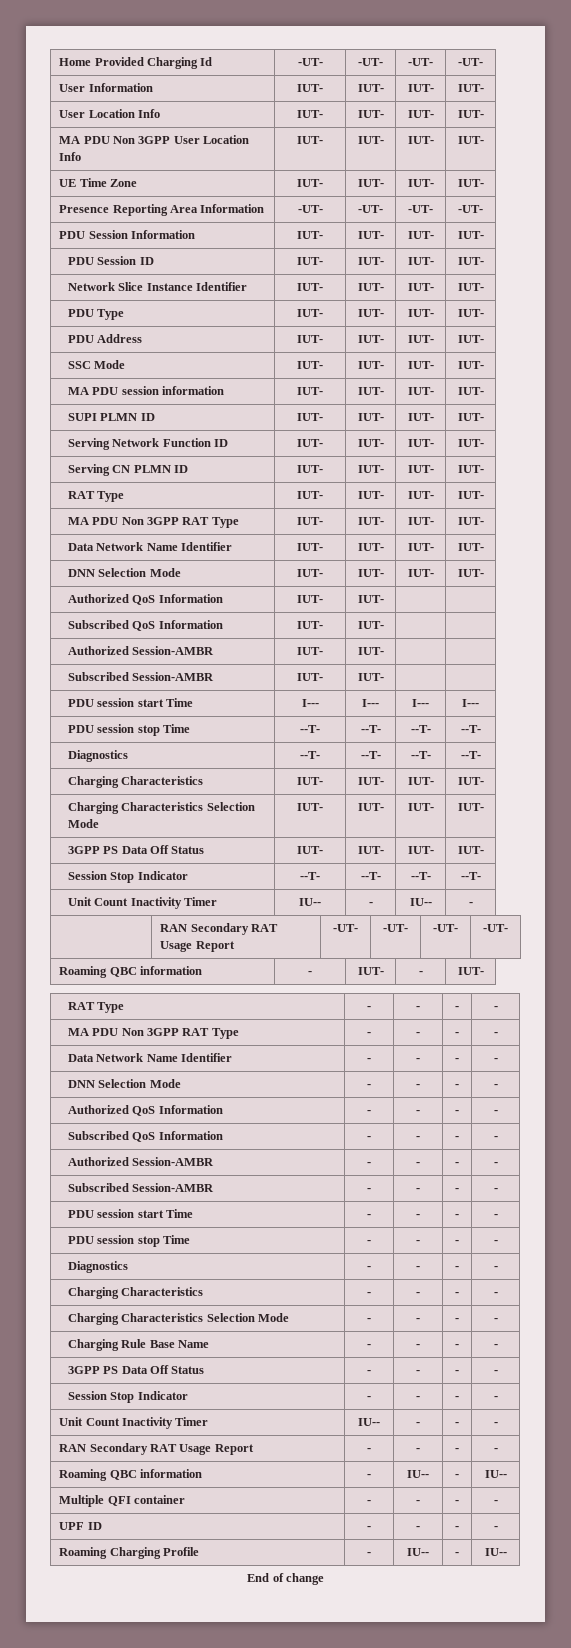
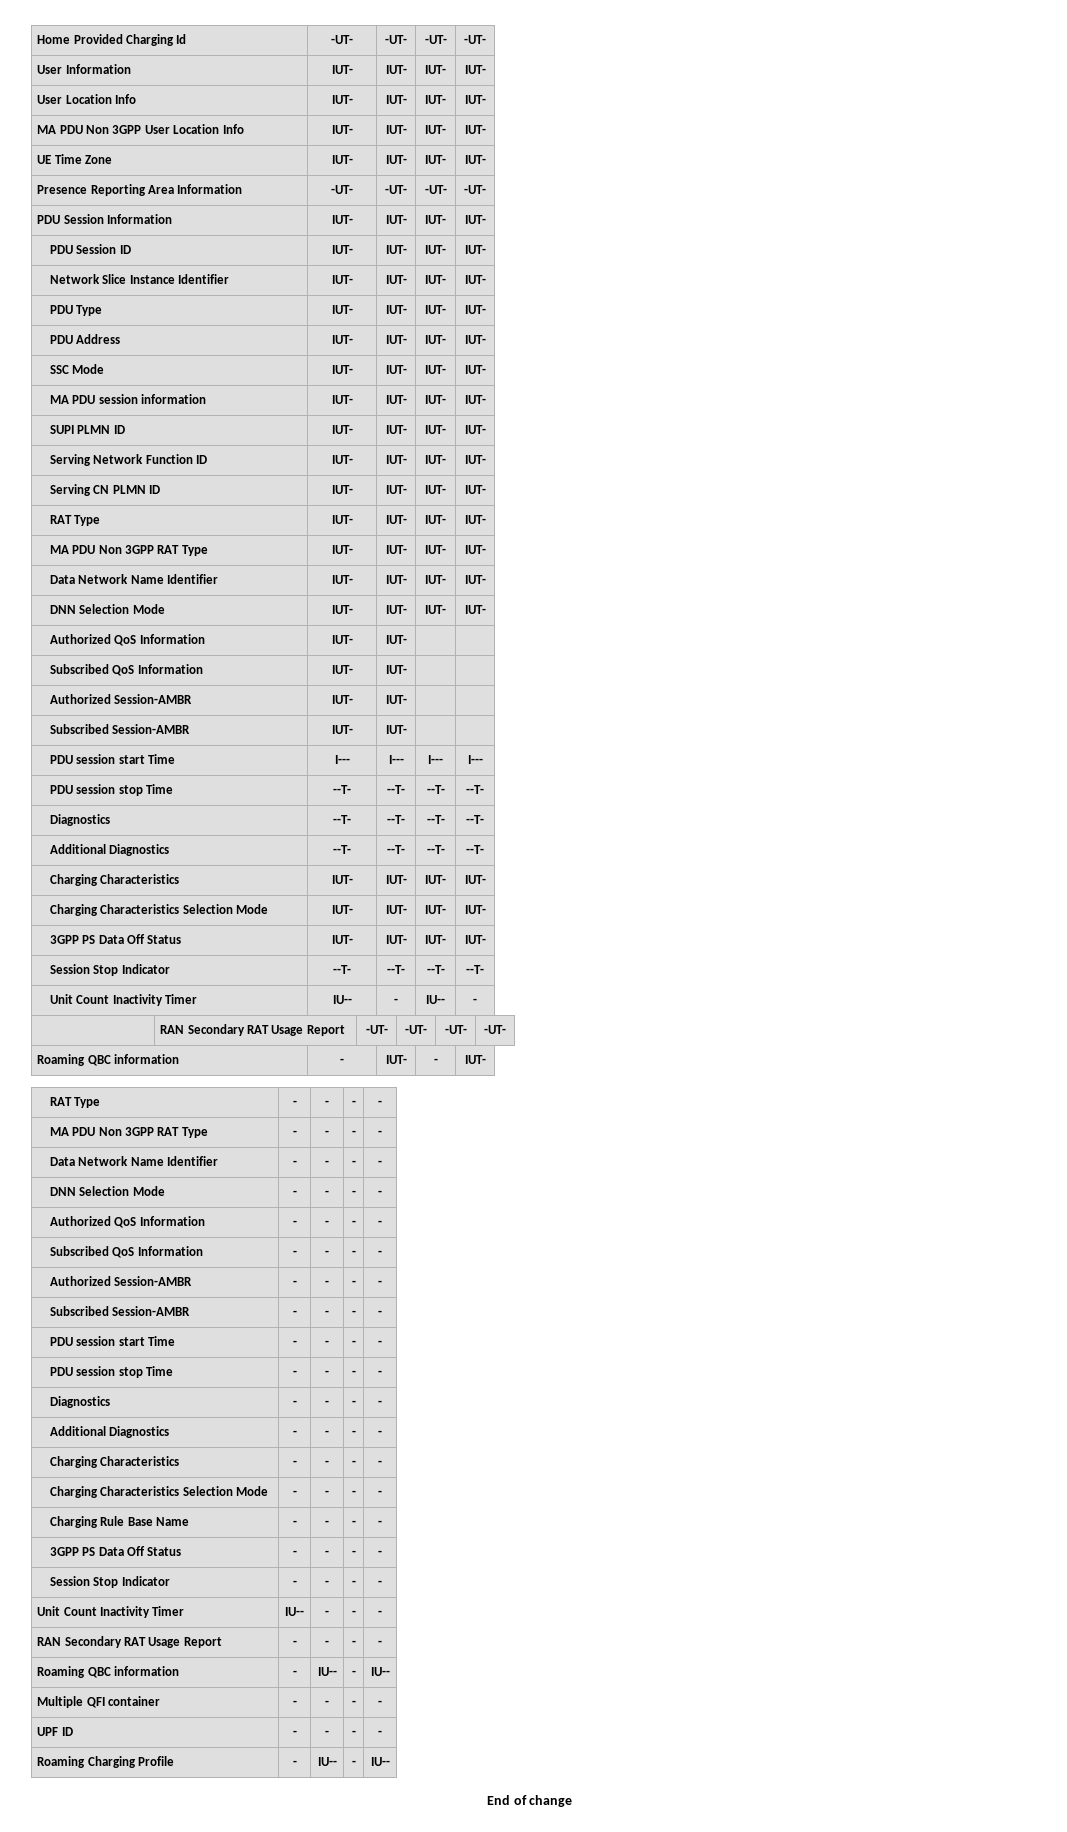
+ Additional Diagnostics | --T- | --T- | --T- | --T-
+ Additional Diagnostics | - | - | - | -

